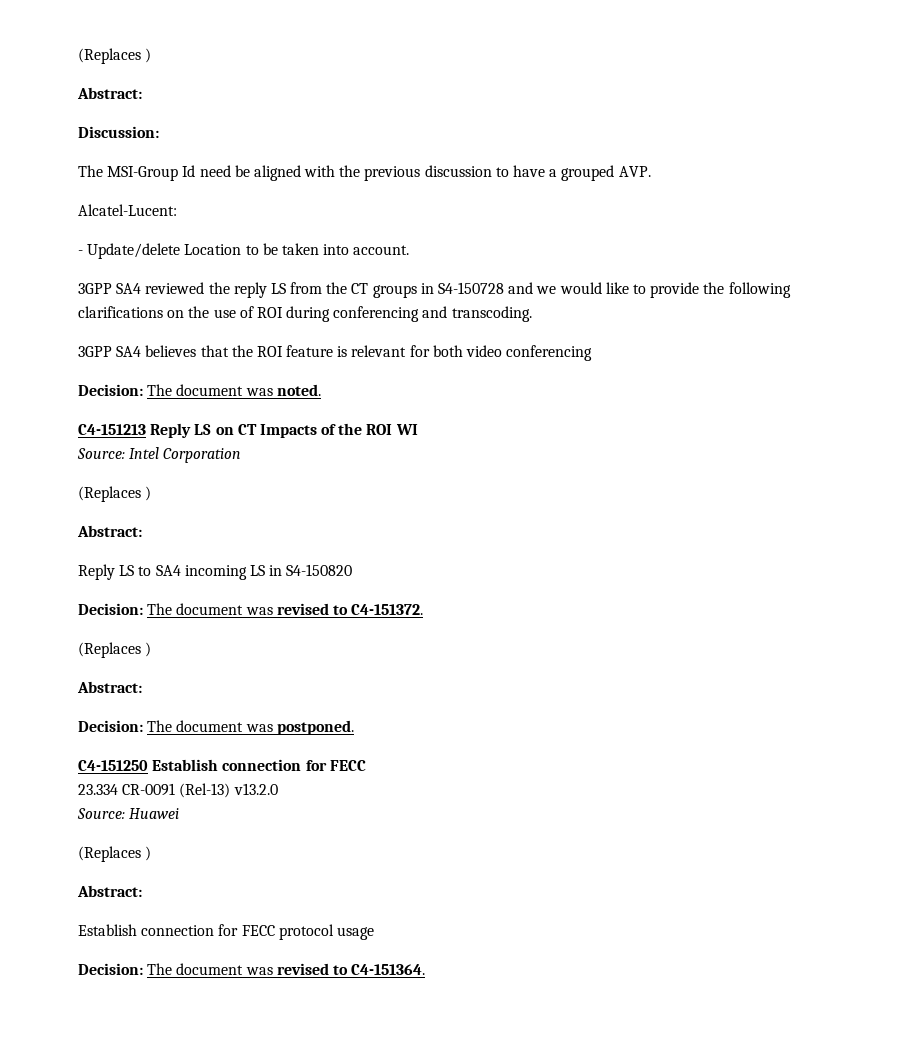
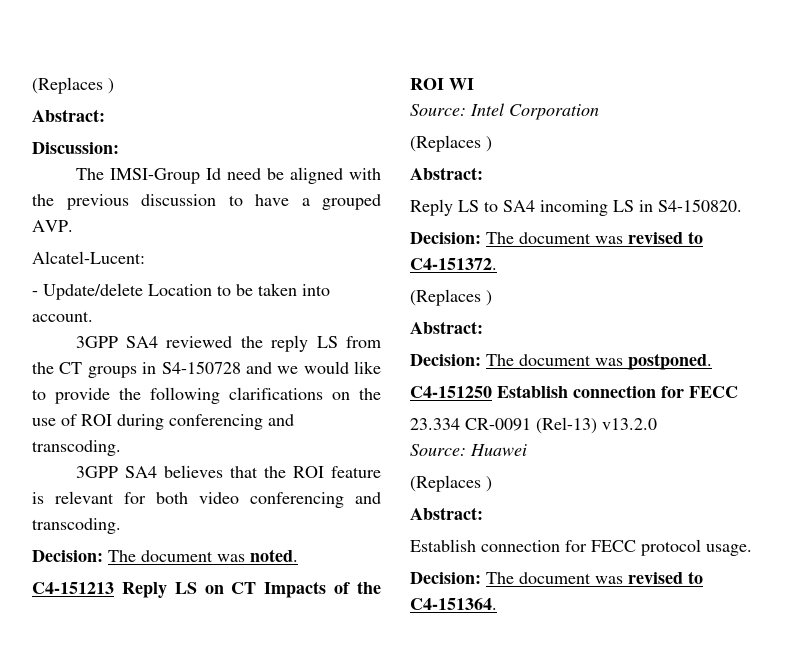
- The MSI-Group Id need be aligned with the previous discussion to have a grouped AVP.
+ The IMSI-Group Id need be aligned with the previous discussion to have a grouped AVP.
- 3GPP SA4 believes that the ROI feature is relevant for both video conferencing
+ 3GPP SA4 believes that the ROI feature is relevant for both video conferencing and transcoding.
- Reply LS to SA4 incoming LS in S4-150820
+ Reply LS to SA4 incoming LS in S4-150820.
- Establish connection for FECC protocol usage
+ Establish connection for FECC protocol usage.

